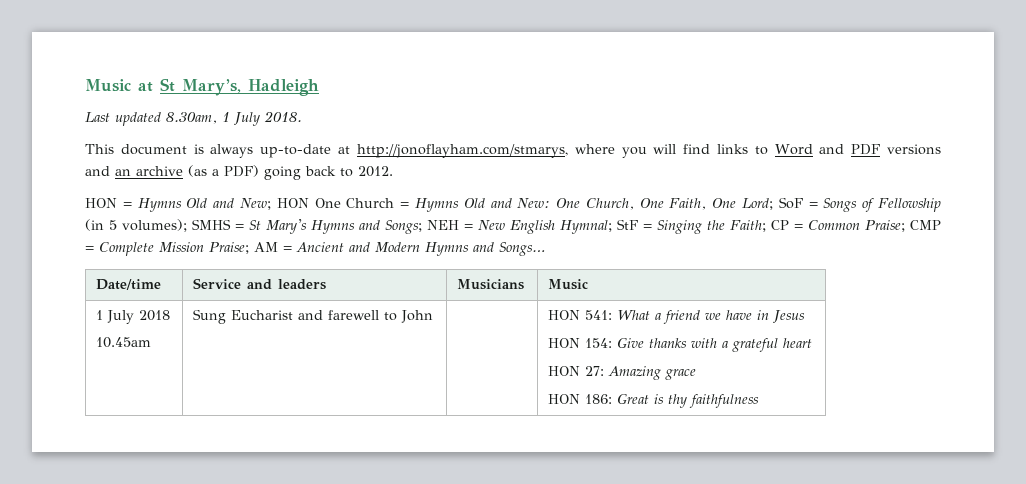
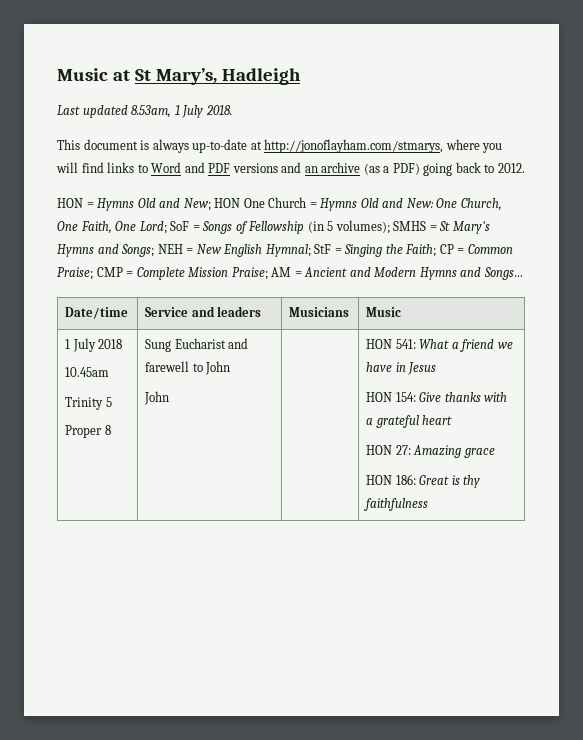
- Last updated 8.30am, 1 July 2018.
+ Last updated 8.53am, 1 July 2018.
+ Trinity 5
+ Proper 8
  Sung Eucharist and farewell to John
+ John

